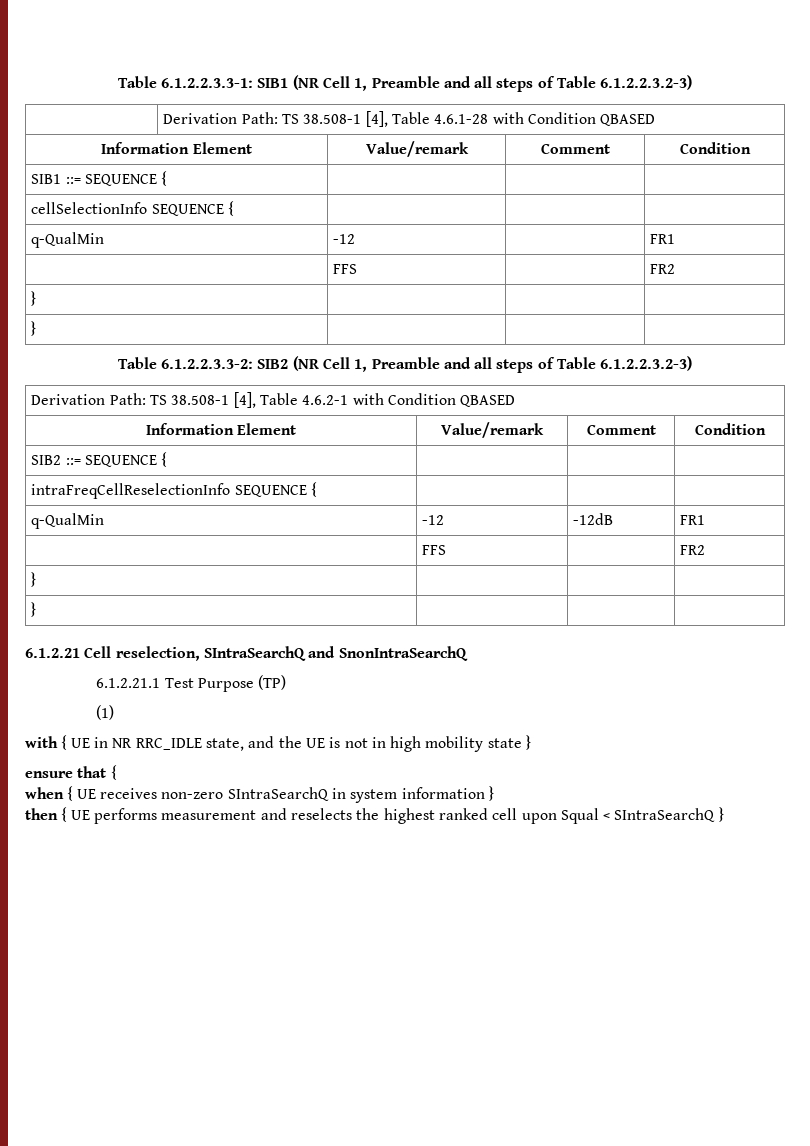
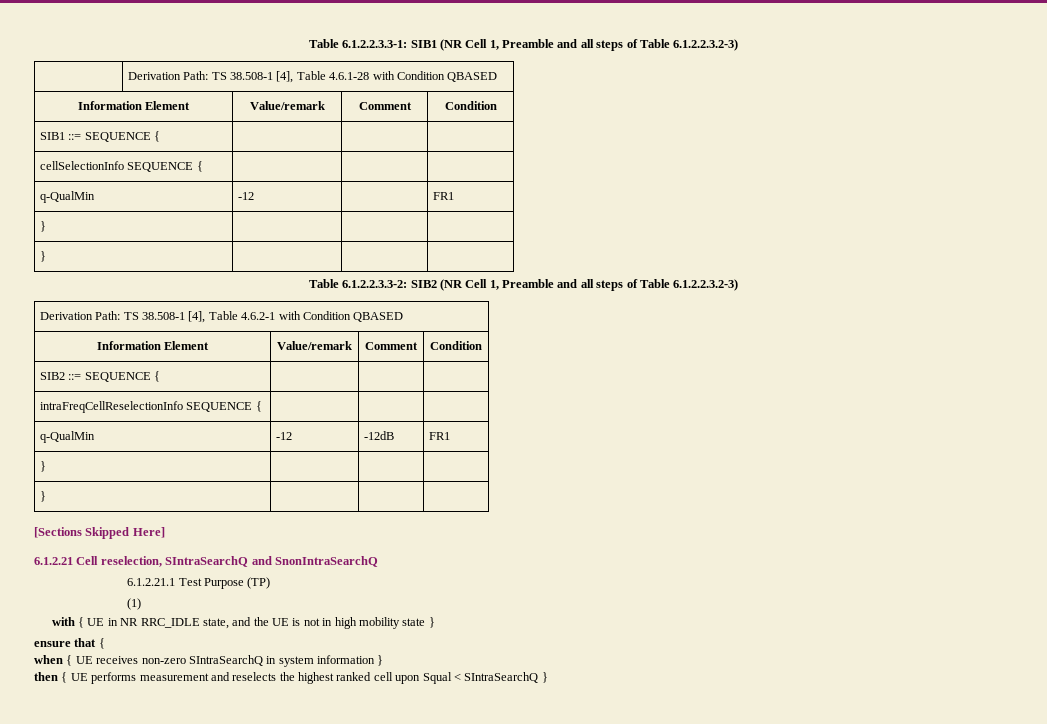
  q-QualMin | -12 | | FR1
- | FFS | | FR2
  q-QualMin | -12 | -12dB | FR1
- | FFS | | FR2
  } | | |
  } | | |
+ [Sections Skipped Here]

